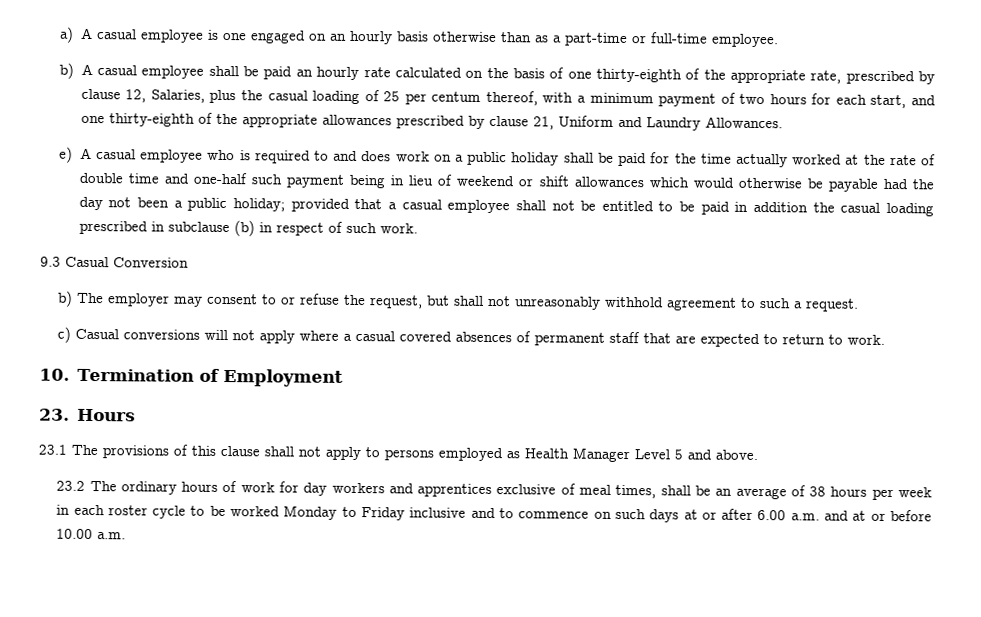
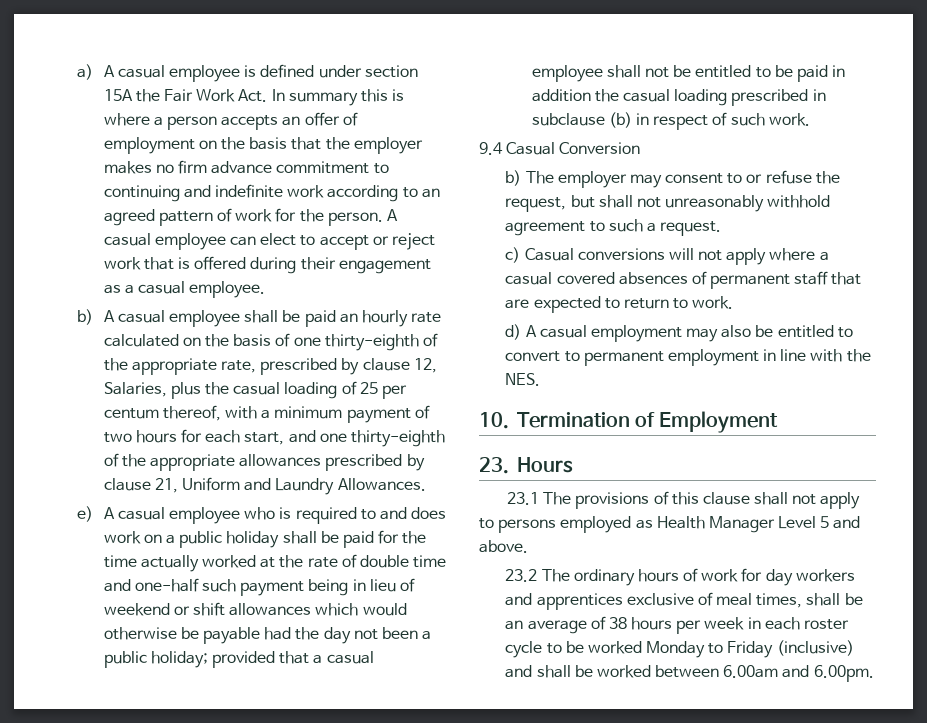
- a) A casual employee is one engaged on an hourly basis otherwise than as a part-time or full-time employee.
+ a) A casual employee is defined under section 15A the Fair Work Act. In summary this is where a person accepts an offer of employment on the basis that the employer makes no firm advance commitment to continuing and indefinite work according to an agreed pattern of work for the person. A casual employee can elect to accept or reject work that is offered during their engagement as a casual employee.
- 9.3 Casual Conversion
+ 9.4 Casual Conversion
+ d) A casual employment may also be entitled to convert to permanent employment in line with the NES.
- 23.2 The ordinary hours of work for day workers and apprentices exclusive of meal times, shall be an average of 38 hours per week in each roster cycle to be worked Monday to Friday inclusive and to commence on such days at or after 6.00 a.m. and at or before 10.00 a.m.
+ 23.2 The ordinary hours of work for day workers and apprentices exclusive of meal times, shall be an average of 38 hours per week in each roster cycle to be worked Monday to Friday (inclusive) and shall be worked between 6.00am and 6.00pm.

